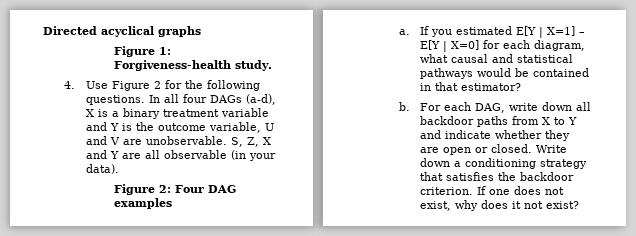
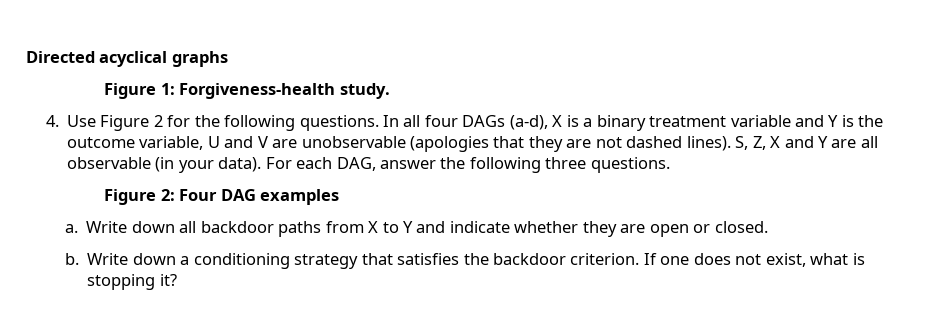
- In all four DAGs (a-d), X is a binary treatment variable and Y is the outcome variable, U and V are unobservable.
+ In all four DAGs (a-d), X is a binary treatment variable and Y is the outcome variable, U and V are unobservable (apologies that they are not dashed lines).
+ For each DAG, answer the following three questions.
- If you estimated E[Y | X=1] – E[Y | X=0] for each diagram, what causal and statistical pathways would be contained in that estimator?
- b. For each DAG, write down all backdoor paths from X to Y and indicate whether they are open or closed.
+ Write down all backdoor paths from X to Y and indicate whether they are open or closed.
+ b.
- If one does not exist, why does it not exist?
+ If one does not exist, what is stopping it?

